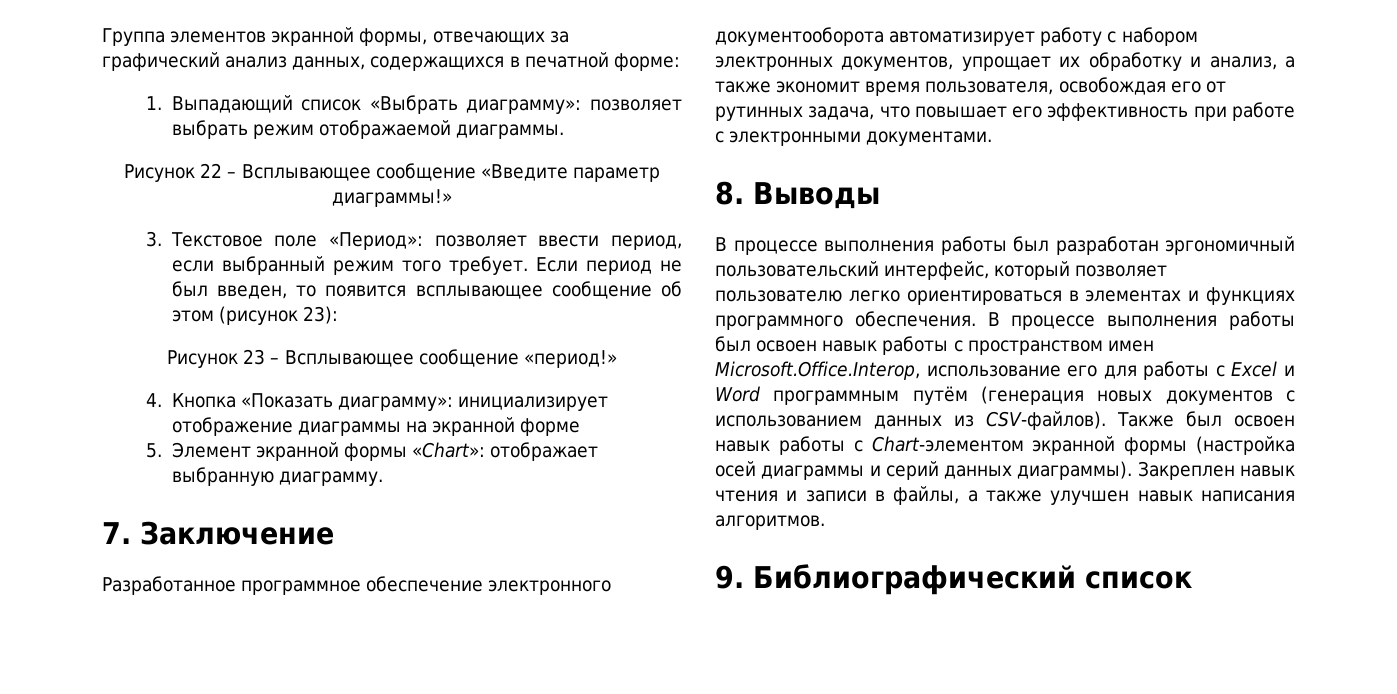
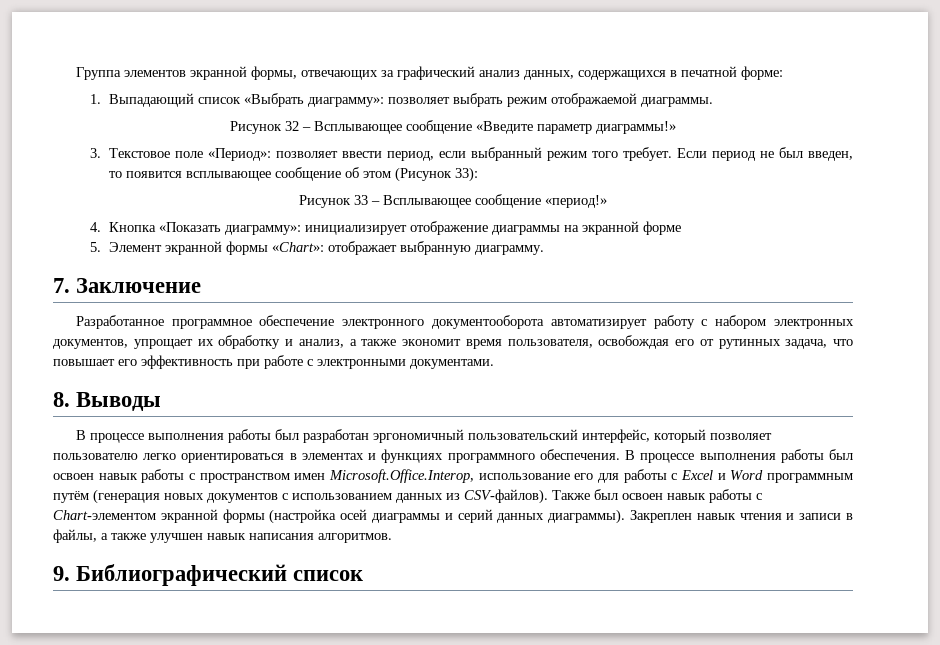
- Рисунок 22 – Всплывающее сообщение «Введите параметр диаграммы!»
+ Рисунок 32 – Всплывающее сообщение «Введите параметр диаграммы!»
- Если период не был введен, то появится всплывающее сообщение об этом (рисунок 23):
- Рисунок 23 – Всплывающее сообщение «период!»
+ Если период не был введен, то появится всплывающее сообщение об этом (Рисунок 33):
+ Рисунок 33 – Всплывающее сообщение «период!»

